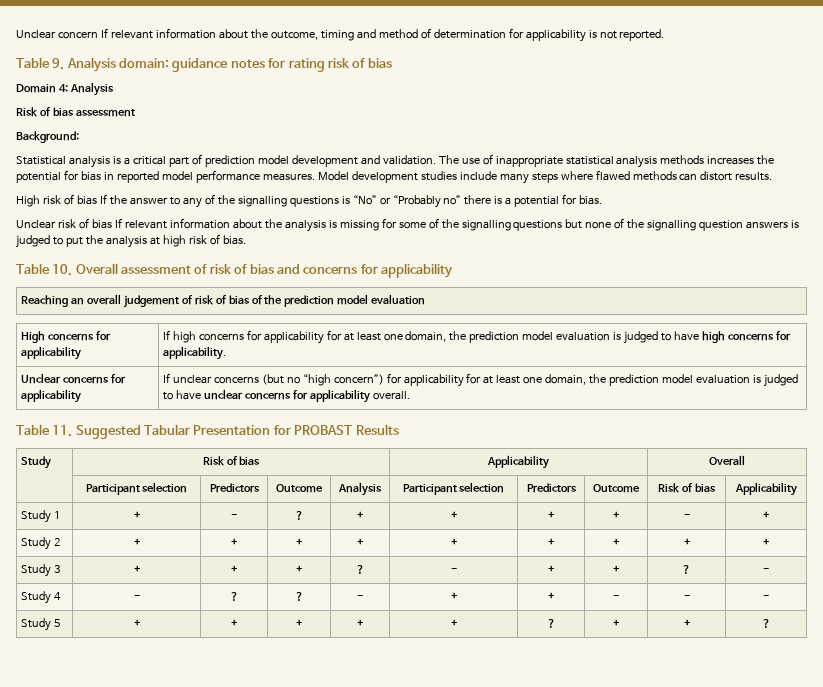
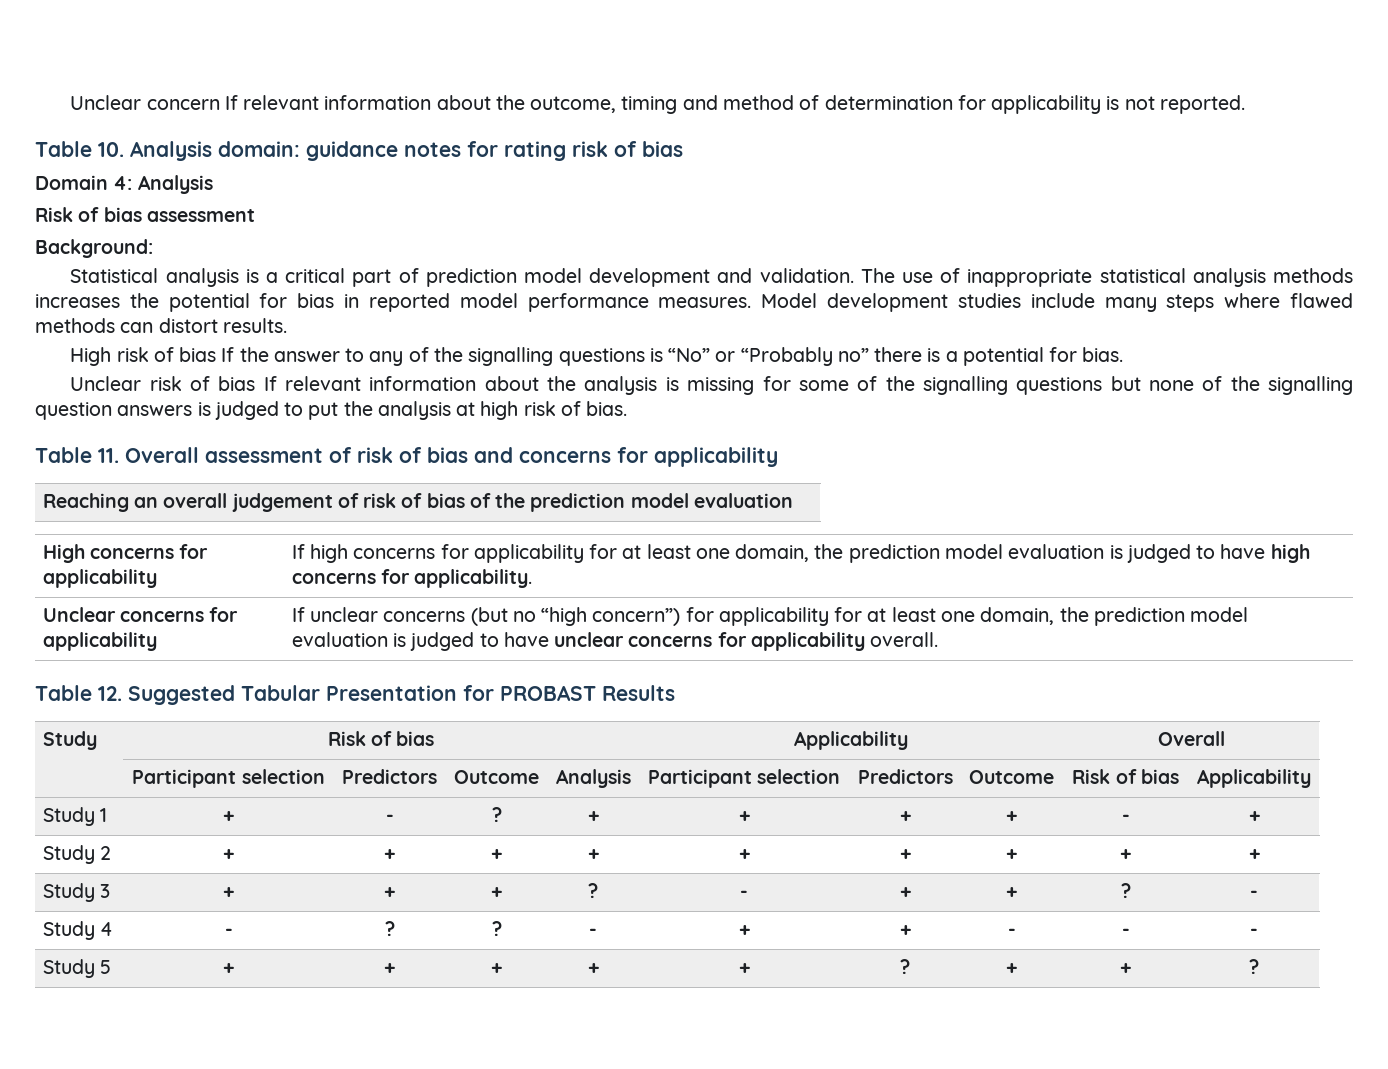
- Table 9. Analysis domain: guidance notes for rating risk of bias
+ Table 10. Analysis domain: guidance notes for rating risk of bias
- Table 10. Overall assessment of risk of bias and concerns for applicability
+ Table 11. Overall assessment of risk of bias and concerns for applicability
- Table 11. Suggested Tabular Presentation for PROBAST Results
+ Table 12. Suggested Tabular Presentation for PROBAST Results

